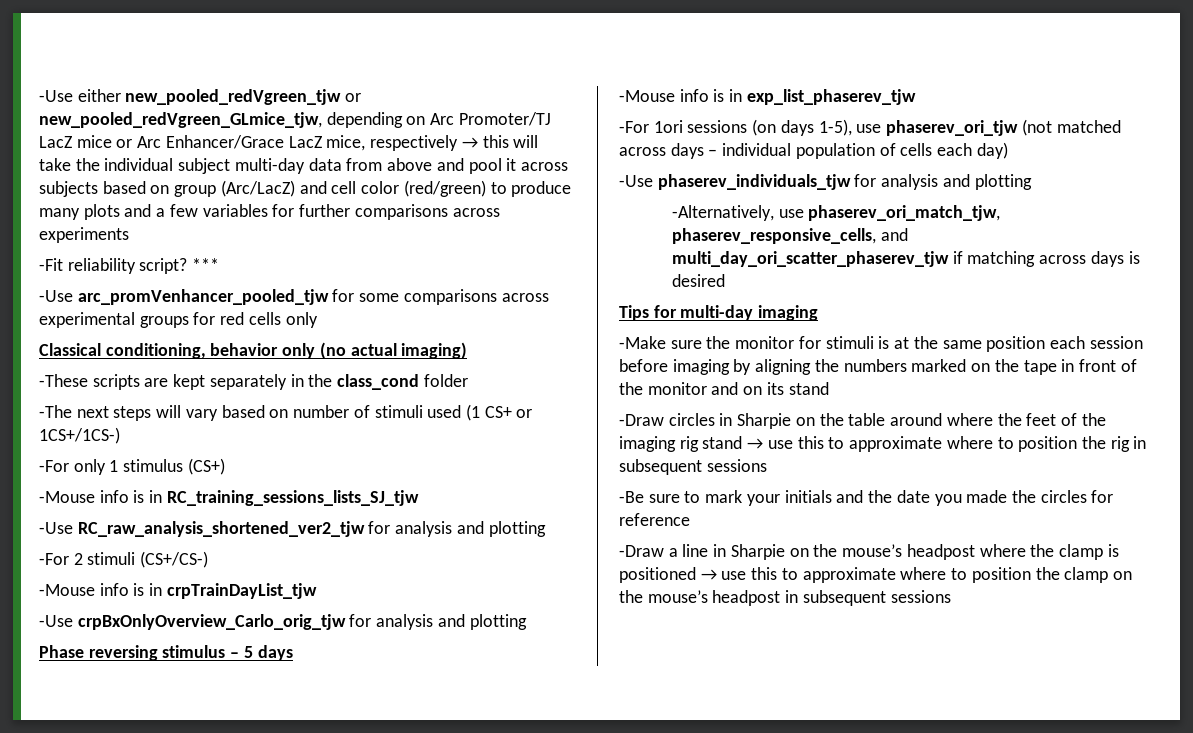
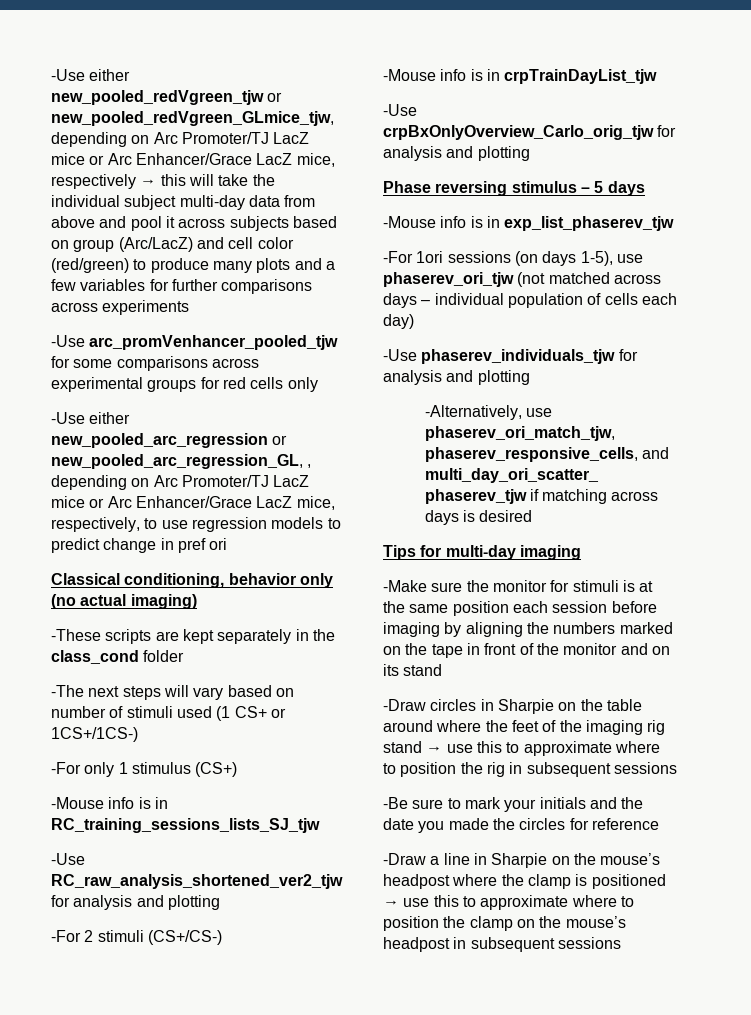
- -Fit reliability script? ***
+ -Use either new_pooled_arc_regression or new_pooled_arc_regression_GL, , depending on Arc Promoter/TJ LacZ mice or Arc Enhancer/Grace LacZ mice, respectively, to use regression models to predict change in pref ori

